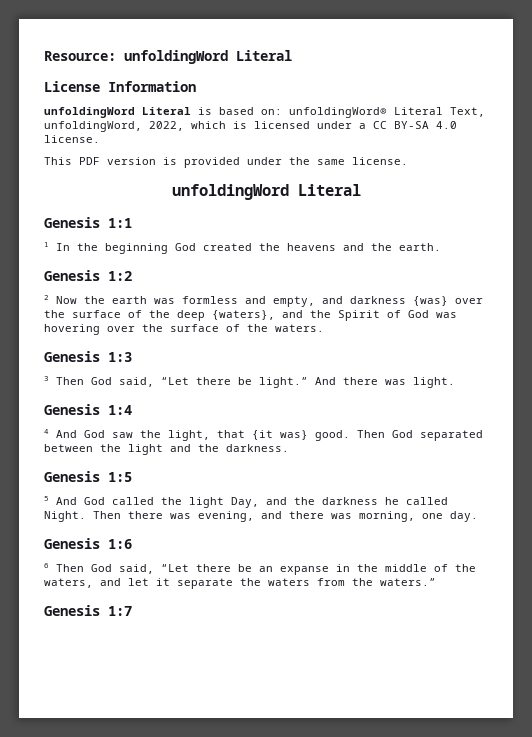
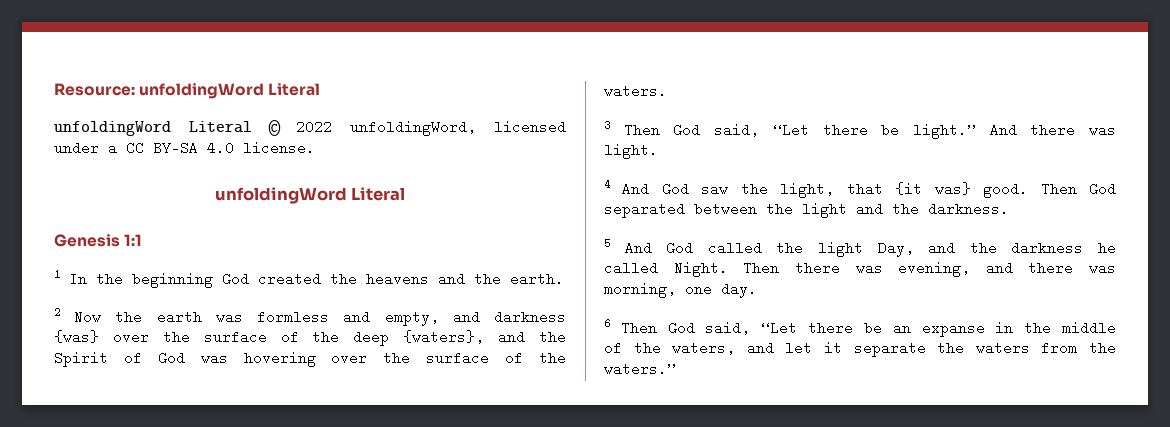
- License Information
- unfoldingWord Literal is based on: unfoldingWord® Literal Text, unfoldingWord, 2022, which is licensed under a CC BY-SA 4.0 license.
+ unfoldingWord Literal © 2022 unfoldingWord, licensed under a CC BY-SA 4.0 license.
- This PDF version is provided under the same license.
- Genesis 1:2
- Genesis 1:3
- Genesis 1:4
- Genesis 1:5
- Genesis 1:6
- Genesis 1:7

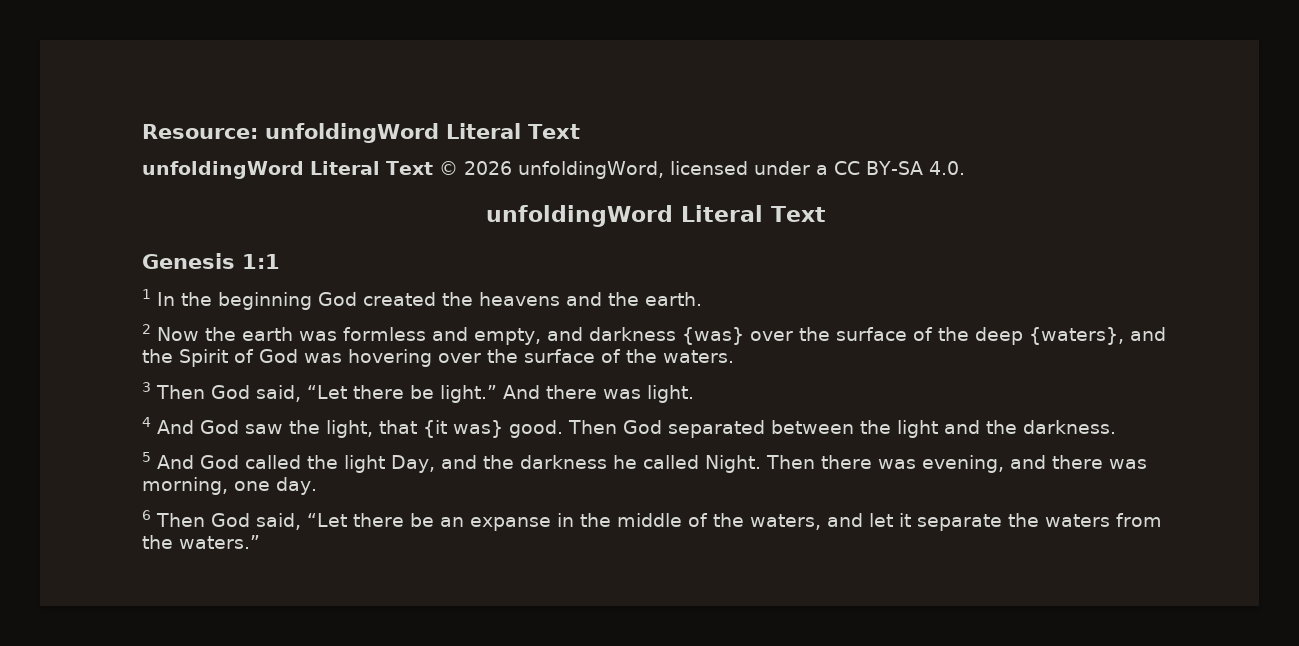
- Resource: unfoldingWord Literal
- unfoldingWord Literal © 2022 unfoldingWord, licensed under a CC BY-SA 4.0 license.
- unfoldingWord Literal
+ Resource: unfoldingWord Literal Text
+ unfoldingWord Literal Text © 2026 unfoldingWord, licensed under a CC BY-SA 4.0.
+ unfoldingWord Literal Text

